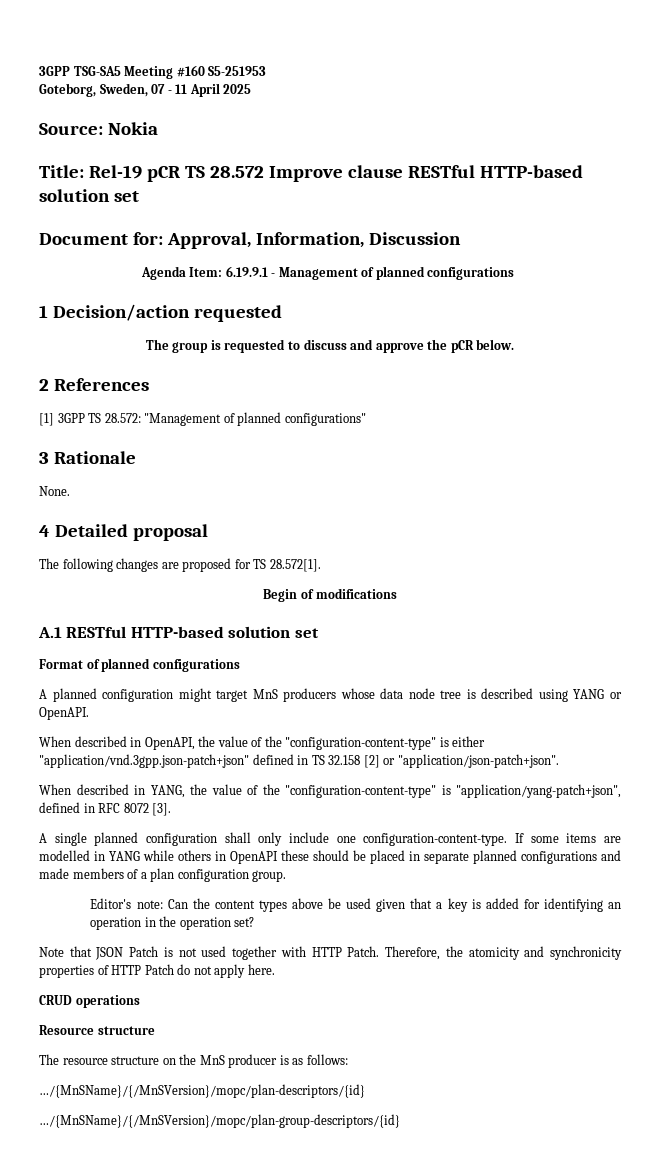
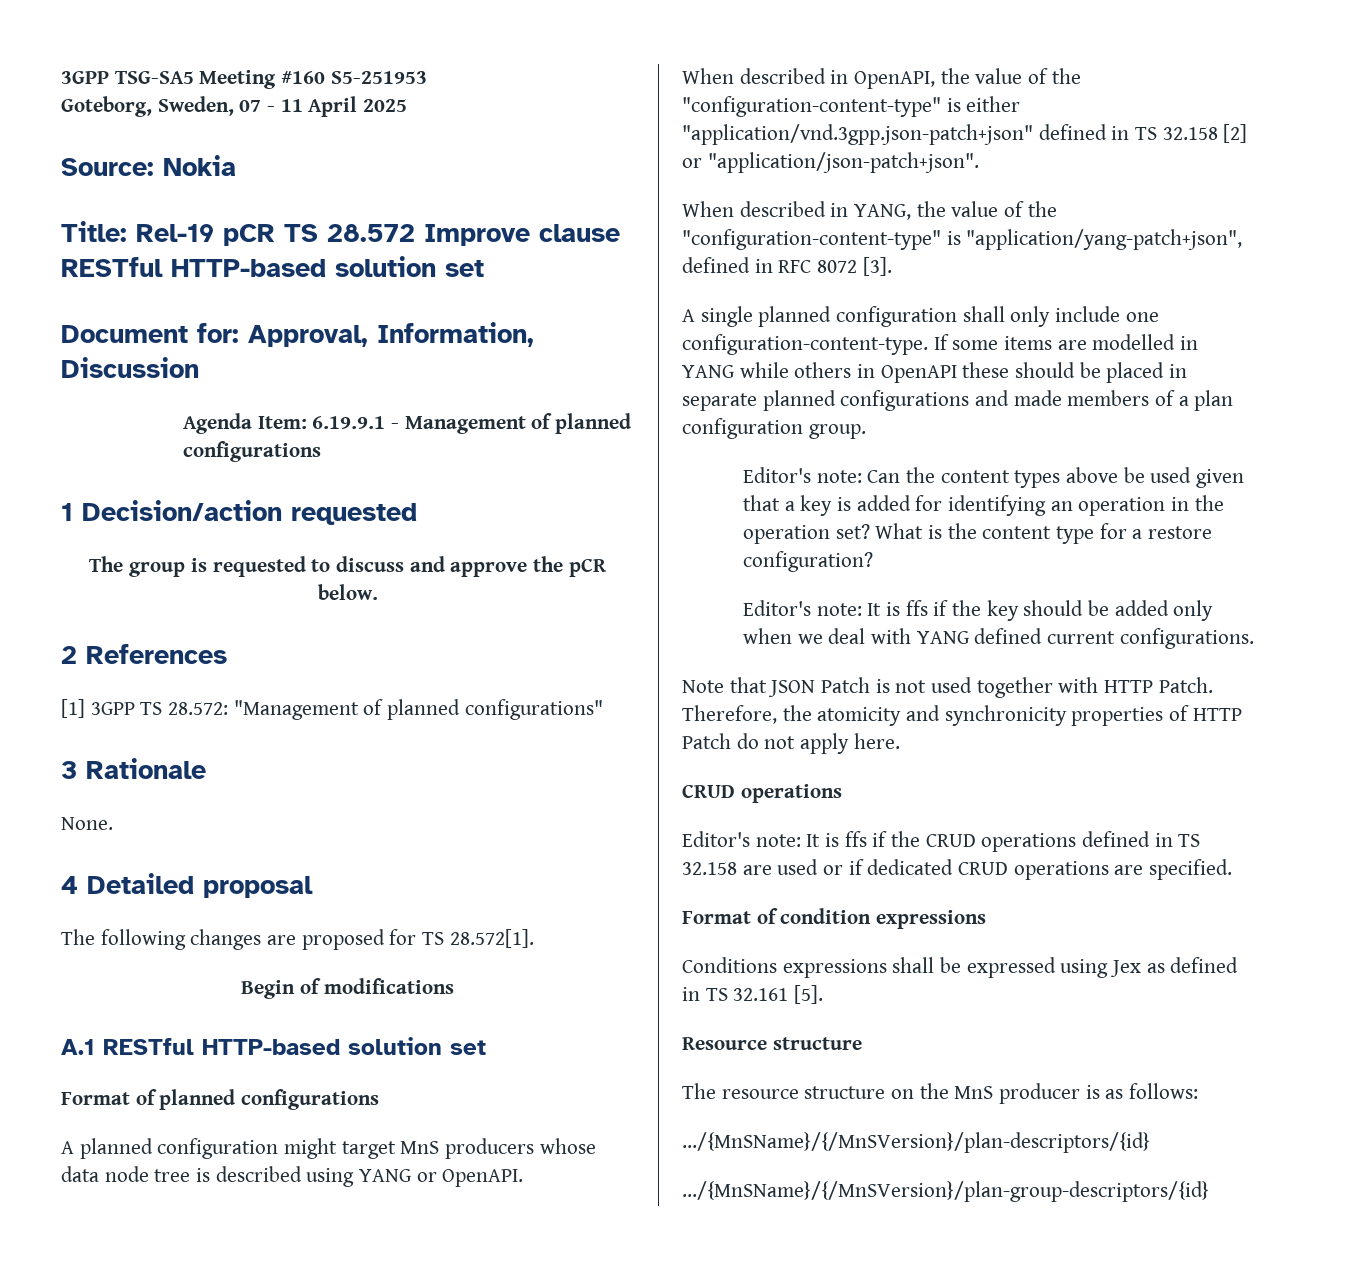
+ What is the content type for a restore configuration?
+ Editor's note: It is ffs if the key should be added only when we deal with YANG defined current configurations.
+ Editor's note: It is ffs if the CRUD operations defined in TS 32.158 are used or if dedicated CRUD operations are specified.
+ Format of condition expressions
+ Conditions expressions shall be expressed using Jex as defined in TS 32.161 [5].
- …/{MnSName}/{/MnSVersion}/mopc/plan-descriptors/{id}
- …/{MnSName}/{/MnSVersion}/mopc/plan-group-descriptors/{id}
+ …/{MnSName}/{/MnSVersion}/plan-descriptors/{id}
+ …/{MnSName}/{/MnSVersion}/plan-group-descriptors/{id}

